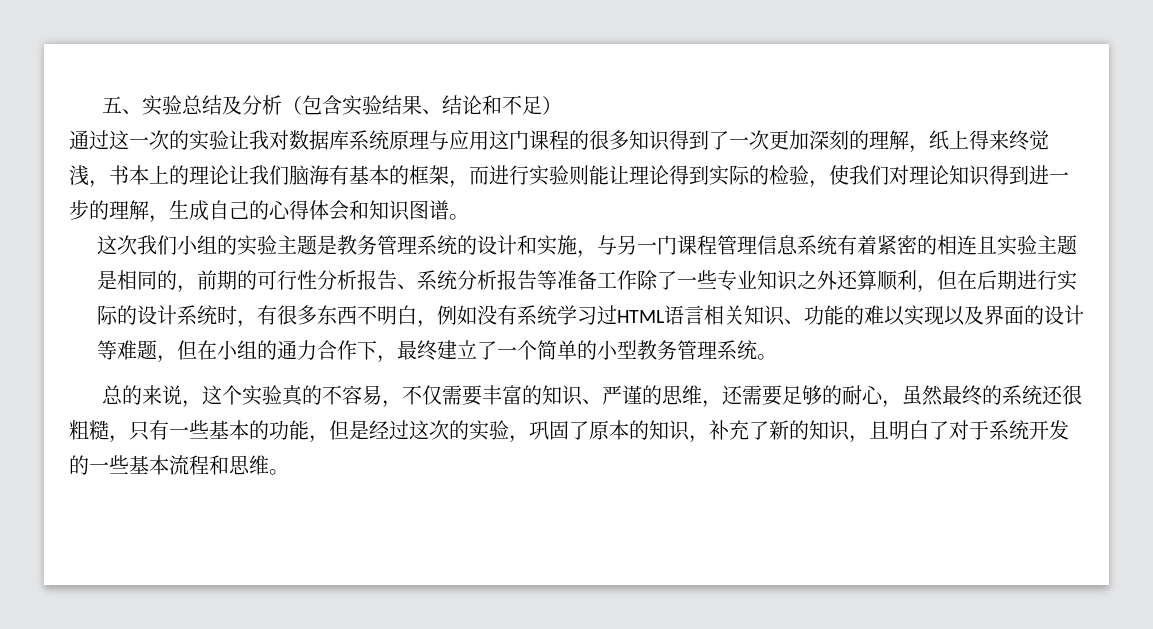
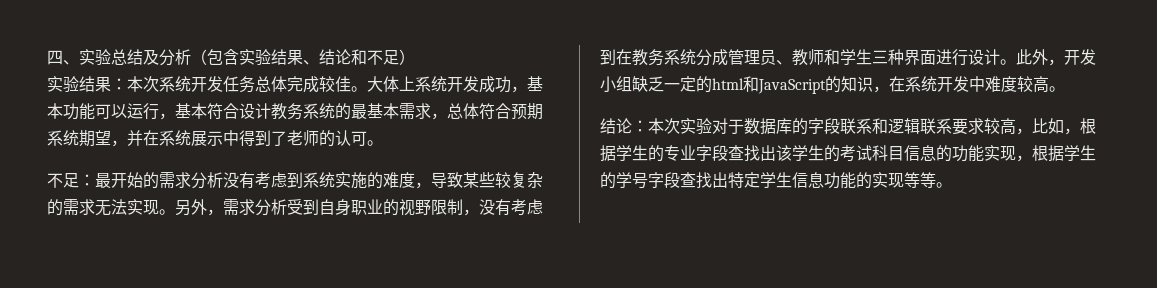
- 五、实验总结及分析（包含实验结果、结论和不足）
+ 四、实验总结及分析（包含实验结果、结论和不足）
- 通过这一次的实验让我对数据库系统原理与应用这门课程的很多知识得到了一次更加深刻的理解，纸上得来终觉浅，书本上的理论让我们脑海有基本的框架，而进行实验则能让理论得到实际的检验，使我们对理论知识得到进一步的理解，生成自己的心得体会和知识图谱。
- 这次我们小组的实验主题是教务管理系统的设计和实施，与另一门课程管理信息系统有着紧密的相连且实验主题是相同的，前期的可行性分析报告、系统分析报告等准备工作除了一些专业知识之外还算顺利，但在后期进行实际的设计系统时，有很多东西不明白，例如没有系统学习过HTML语言相关知识、功能的难以实现以及界面的设计等难题，但在小组的通力合作下，最终建立了一个简单的小型教务管理系统。
- 总的来说，这个实验真的不容易，不仅需要丰富的知识、严谨的思维，还需要足够的耐心，虽然最终的系统还很粗糙，只有一些基本的功能，但是经过这次的实验，巩固了原本的知识，补充了新的知识，且明白了对于系统开发的一些基本流程和思维。
+ 实验结果：本次系统开发任务总体完成较佳。大体上系统开发成功，基本功能可以运行，基本符合设计教务系统的最基本需求，总体符合预期系统期望，并在系统展示中得到了老师的认可。
+ 不足：最开始的需求分析没有考虑到系统实施的难度，导致某些较复杂的需求无法实现。另外，需求分析受到自身职业的视野限制，没有考虑到在教务系统分成管理员、教师和学生三种界面进行设计。此外，开发小组缺乏一定的html和JavaScript的知识，在系统开发中难度较高。
+ 结论：本次实验对于数据库的字段联系和逻辑联系要求较高，比如，根据学生的专业字段查找出该学生的考试科目信息的功能实现，根据学生的学号字段查找出特定学生信息功能的实现等等。

